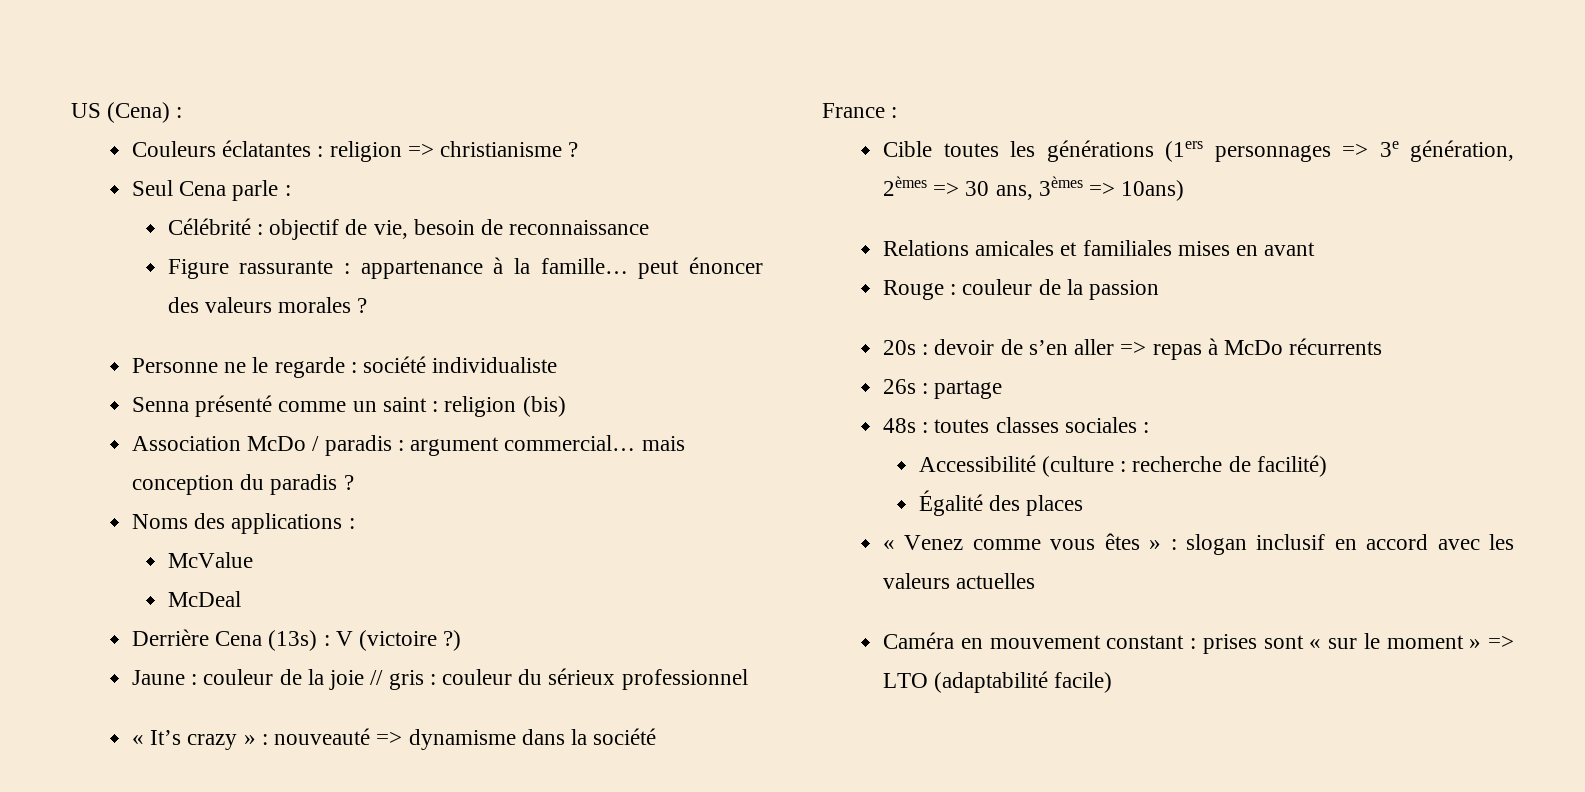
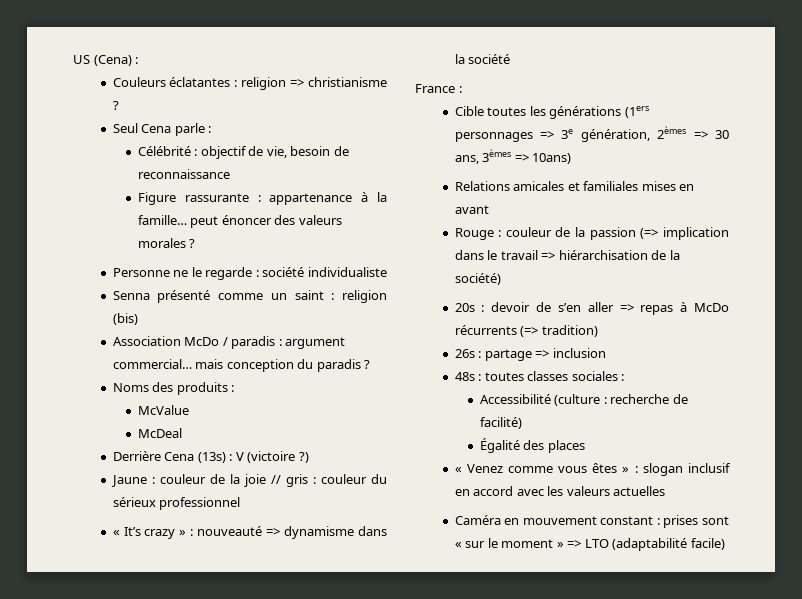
- Noms des applications :
+ Noms des produits :
- Rouge : couleur de la passion
+ Rouge : couleur de la passion (=> implication dans le travail => hiérarchisation de la société)
- 20s : devoir de s’en aller => repas à McDo récurrents
+ 20s : devoir de s’en aller => repas à McDo récurrents (=> tradition)
- 26s : partage
+ 26s : partage => inclusion

